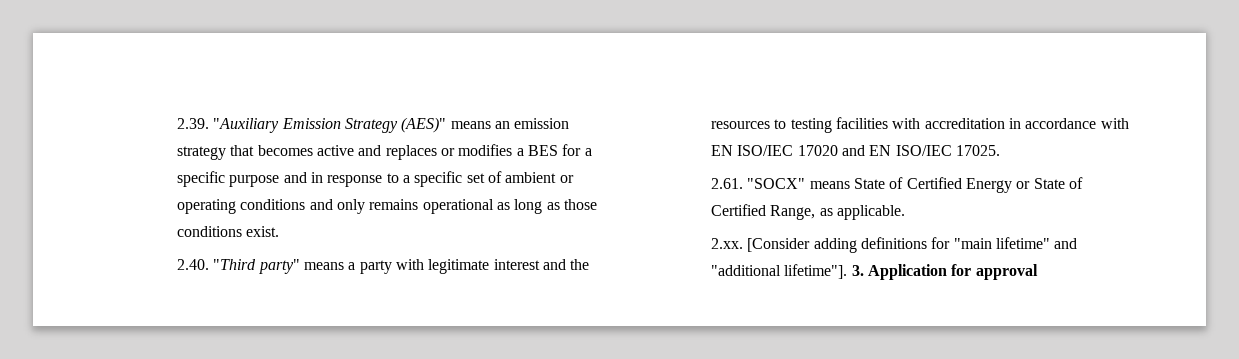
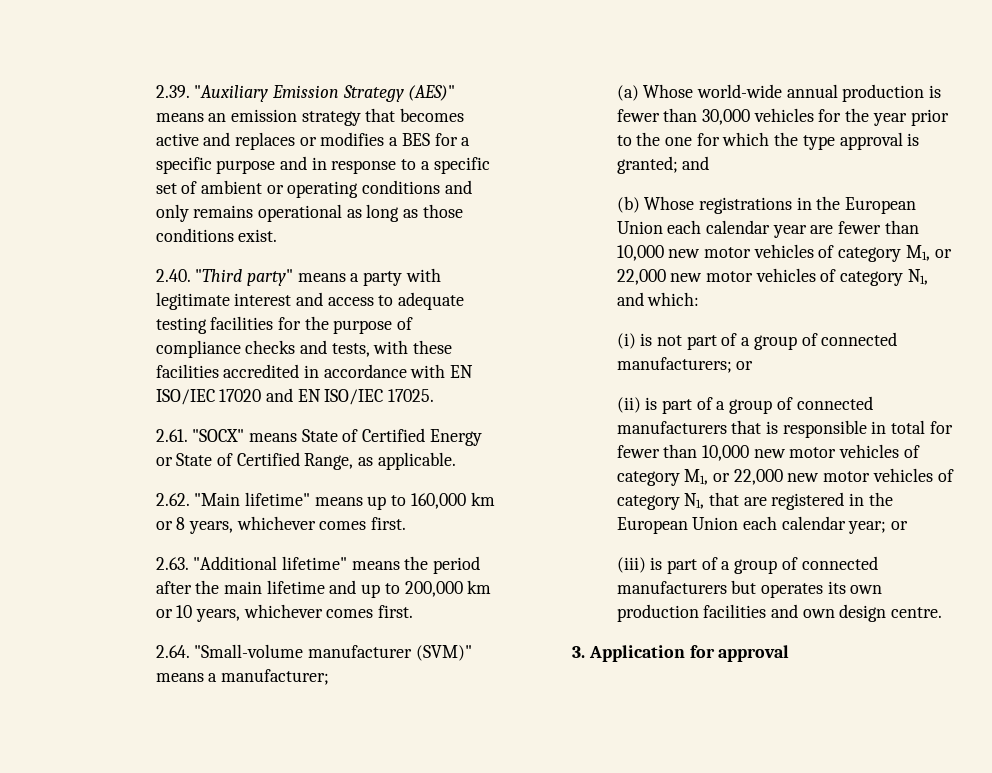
- 2.40. "Third party" means a party with legitimate interest and the resources to testing facilities with accreditation in accordance with EN ISO/IEC 17020 and EN ISO/IEC 17025.
+ 2.40. "Third party" means a party with legitimate interest and access to adequate testing facilities for the purpose of compliance checks and tests, with these facilities accredited in accordance with EN ISO/IEC 17020 and EN ISO/IEC 17025.
- 2.xx. [Consider adding definitions for "main lifetime" and "additional lifetime"]. 3. Application for approval
+ 2.62. "Main lifetime" means up to 160,000 km or 8 years, whichever comes first.
+ 2.63. "Additional lifetime" means the period after the main lifetime and up to 200,000 km or 10 years, whichever comes first.
+ 2.64. "Small-volume manufacturer (SVM)" means a manufacturer;
+ (a) Whose world-wide annual production is fewer than 30,000 vehicles for the year prior to the one for which the type approval is granted; and
+ (b) Whose registrations in the European Union each calendar year are fewer than 10,000 new motor vehicles of category M1, or 22,000 new motor vehicles of category N1, and which:
+ (i) is not part of a group of connected manufacturers; or
+ (ii) is part of a group of connected manufacturers that is responsible in total for fewer than 10,000 new motor vehicles of category M1, or 22,000 new motor vehicles of category N1, that are registered in the European Union each calendar year; or
+ (iii) is part of a group of connected manufacturers but operates its own production facilities and own design centre.
+ 3. Application for approval

